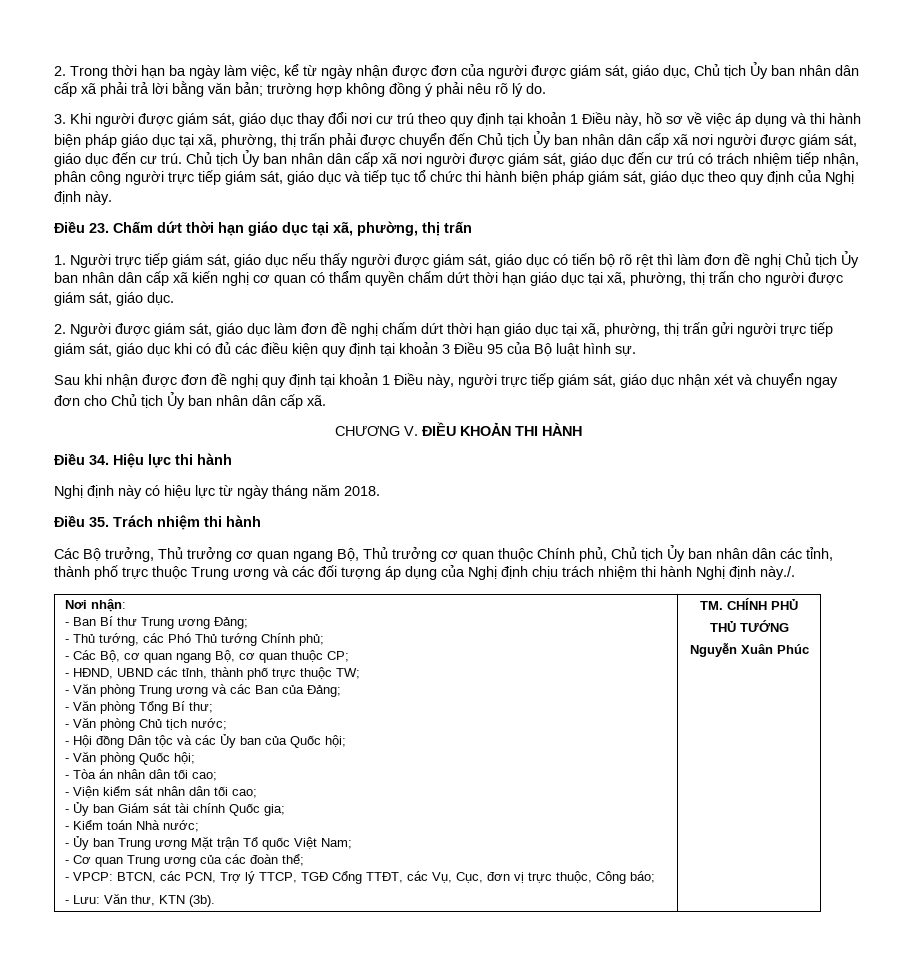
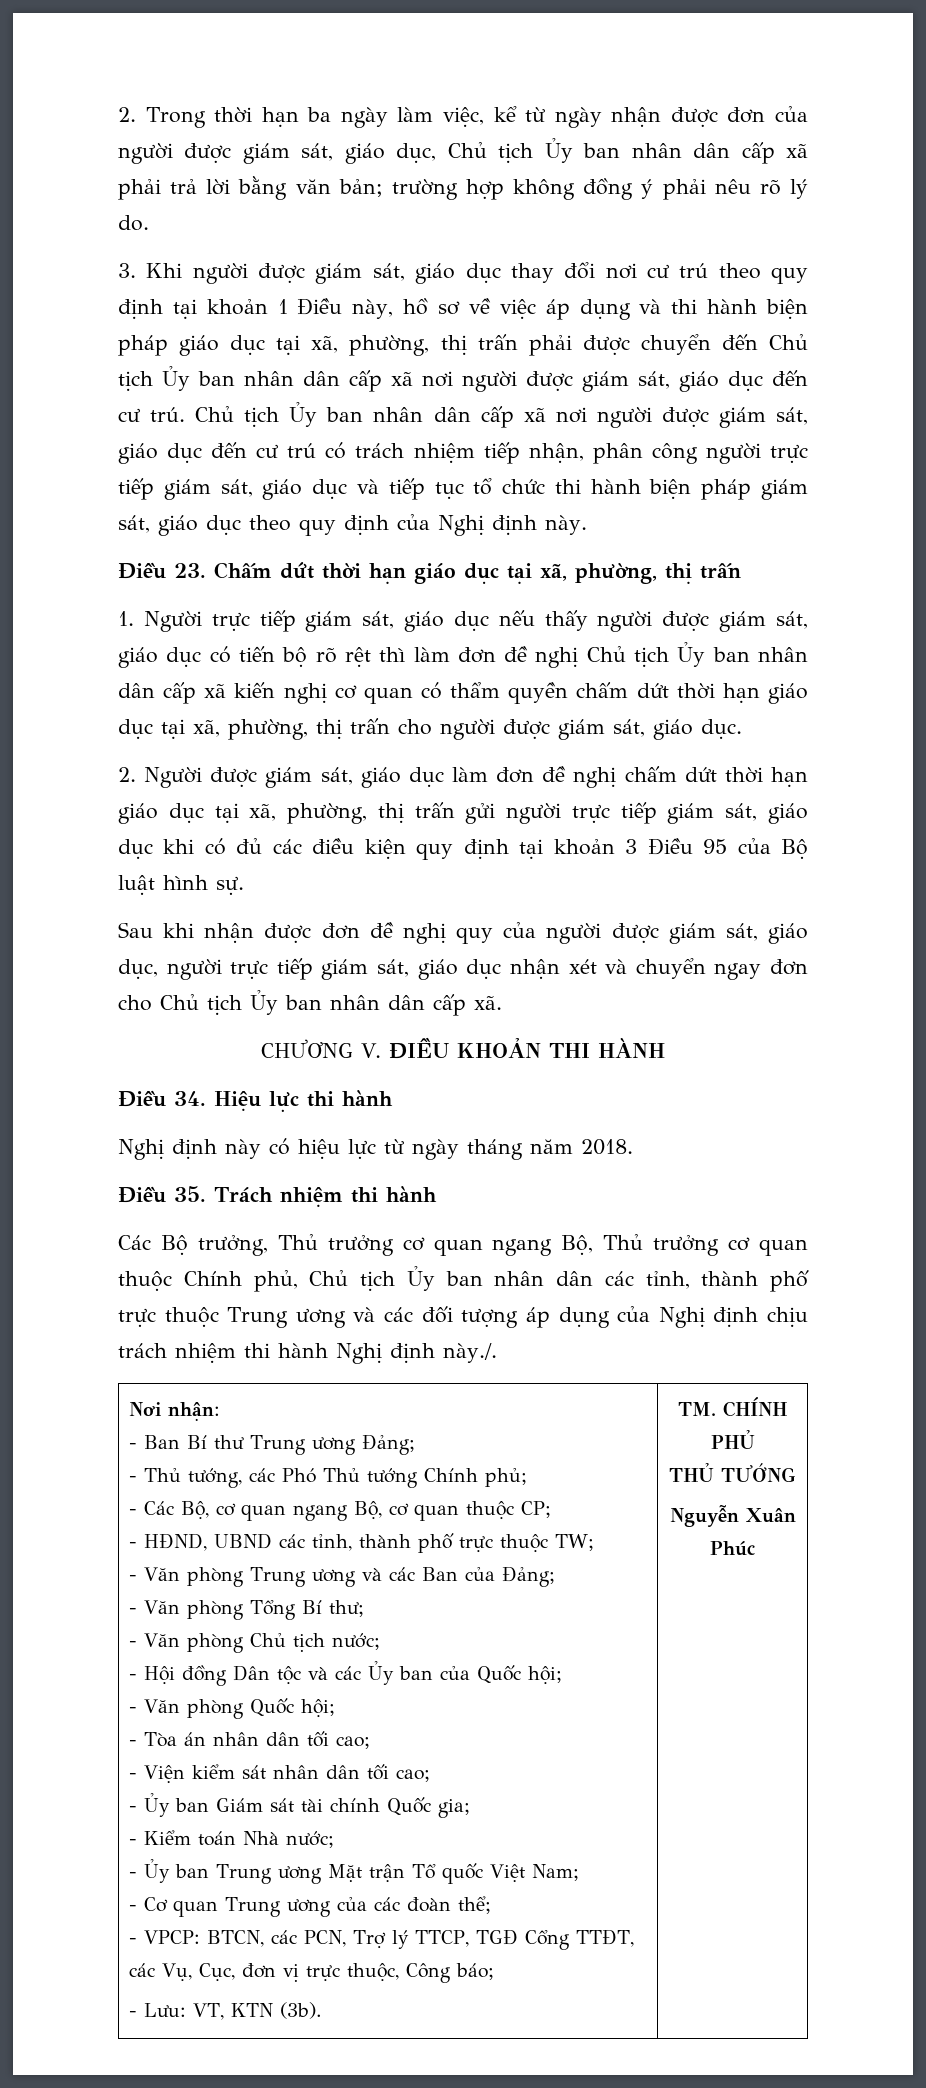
- Sau khi nhận được đơn đề nghị quy định tại khoản 1 Điều này, người trực tiếp giám sát, giáo dục nhận xét và chuyển ngay đơn cho Chủ tịch Ủy ban nhân dân cấp xã.
+ Sau khi nhận được đơn đề nghị quy của người được giám sát, giáo dục, người trực tiếp giám sát, giáo dục nhận xét và chuyển ngay đơn cho Chủ tịch Ủy ban nhân dân cấp xã.
- - Lưu: Văn thư, KTN (3b).
+ - Lưu: VT, KTN (3b).

